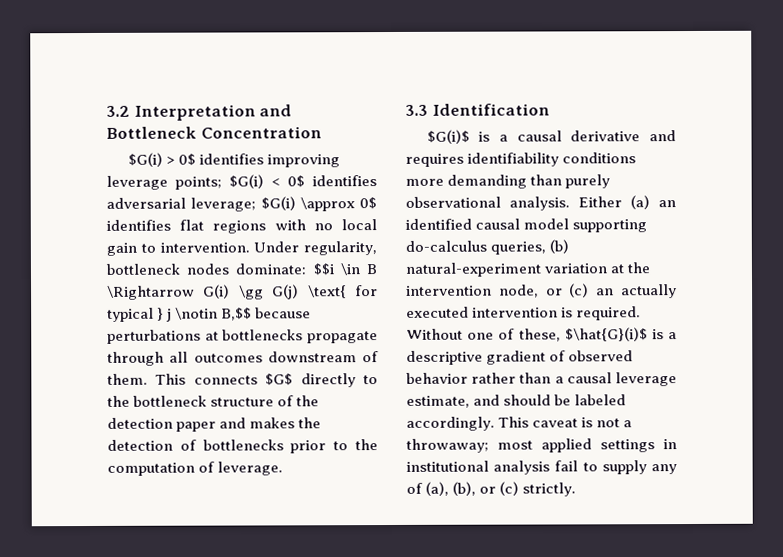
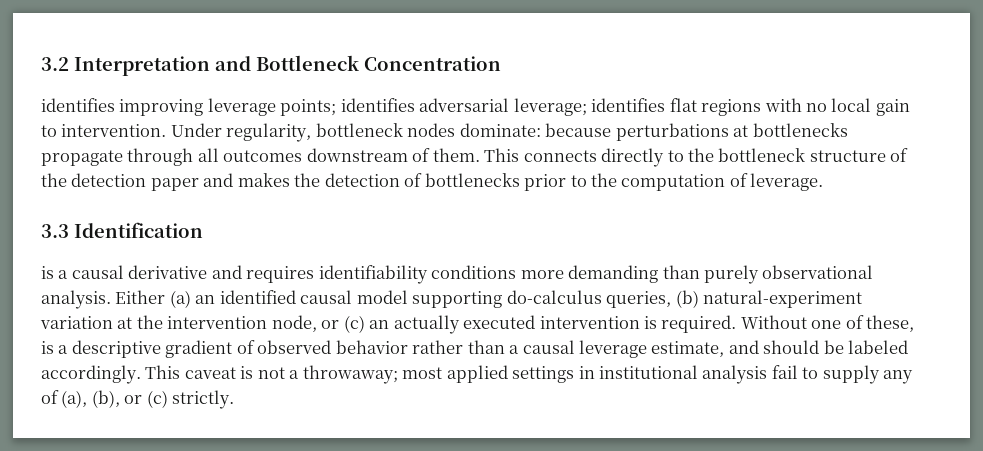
- $G(i) > 0$ identifies improving leverage points; $G(i) < 0$ identifies adversarial leverage; $G(i) \approx 0$ identifies flat regions with no local gain to intervention.
+ identifies improving leverage points; identifies adversarial leverage; identifies flat regions with no local gain to intervention.
- Under regularity, bottleneck nodes dominate: $$i \in B \Rightarrow G(i) \gg G(j) \text{ for typical } j \notin B,$$ because perturbations at bottlenecks propagate through all outcomes downstream of them.
+ Under regularity, bottleneck nodes dominate: because perturbations at bottlenecks propagate through all outcomes downstream of them.
- This connects $G$ directly to the bottleneck structure of the detection paper and makes the detection of bottlenecks prior to the computation of leverage.
+ This connects directly to the bottleneck structure of the detection paper and makes the detection of bottlenecks prior to the computation of leverage.
- $G(i)$ is a causal derivative and requires identifiability conditions more demanding than purely observational analysis.
+ is a causal derivative and requires identifiability conditions more demanding than purely observational analysis.
- Without one of these, $\hat{G}(i)$ is a descriptive gradient of observed behavior rather than a causal leverage estimate, and should be labeled accordingly.
+ Without one of these, is a descriptive gradient of observed behavior rather than a causal leverage estimate, and should be labeled accordingly.

